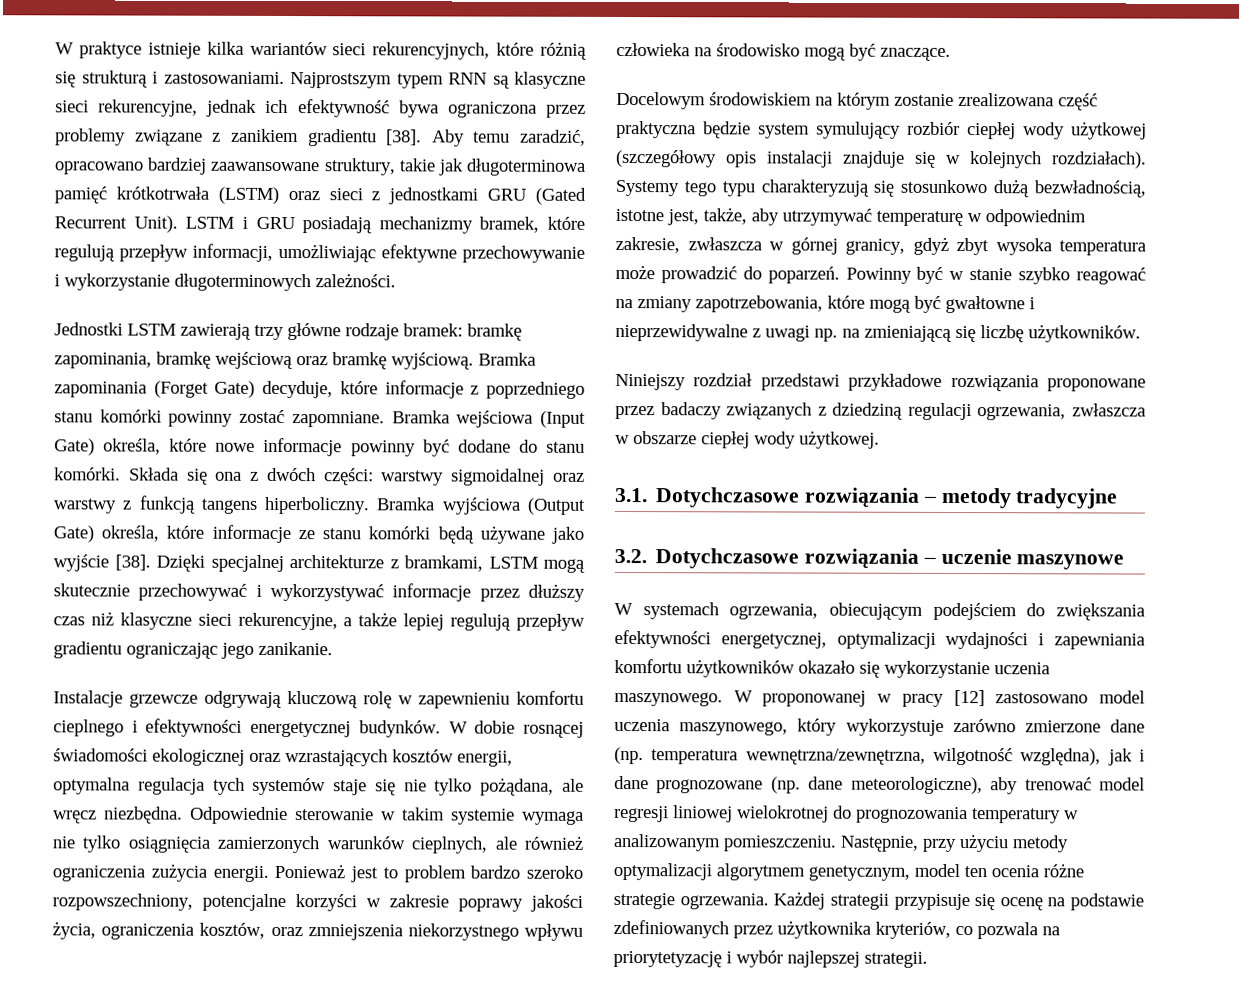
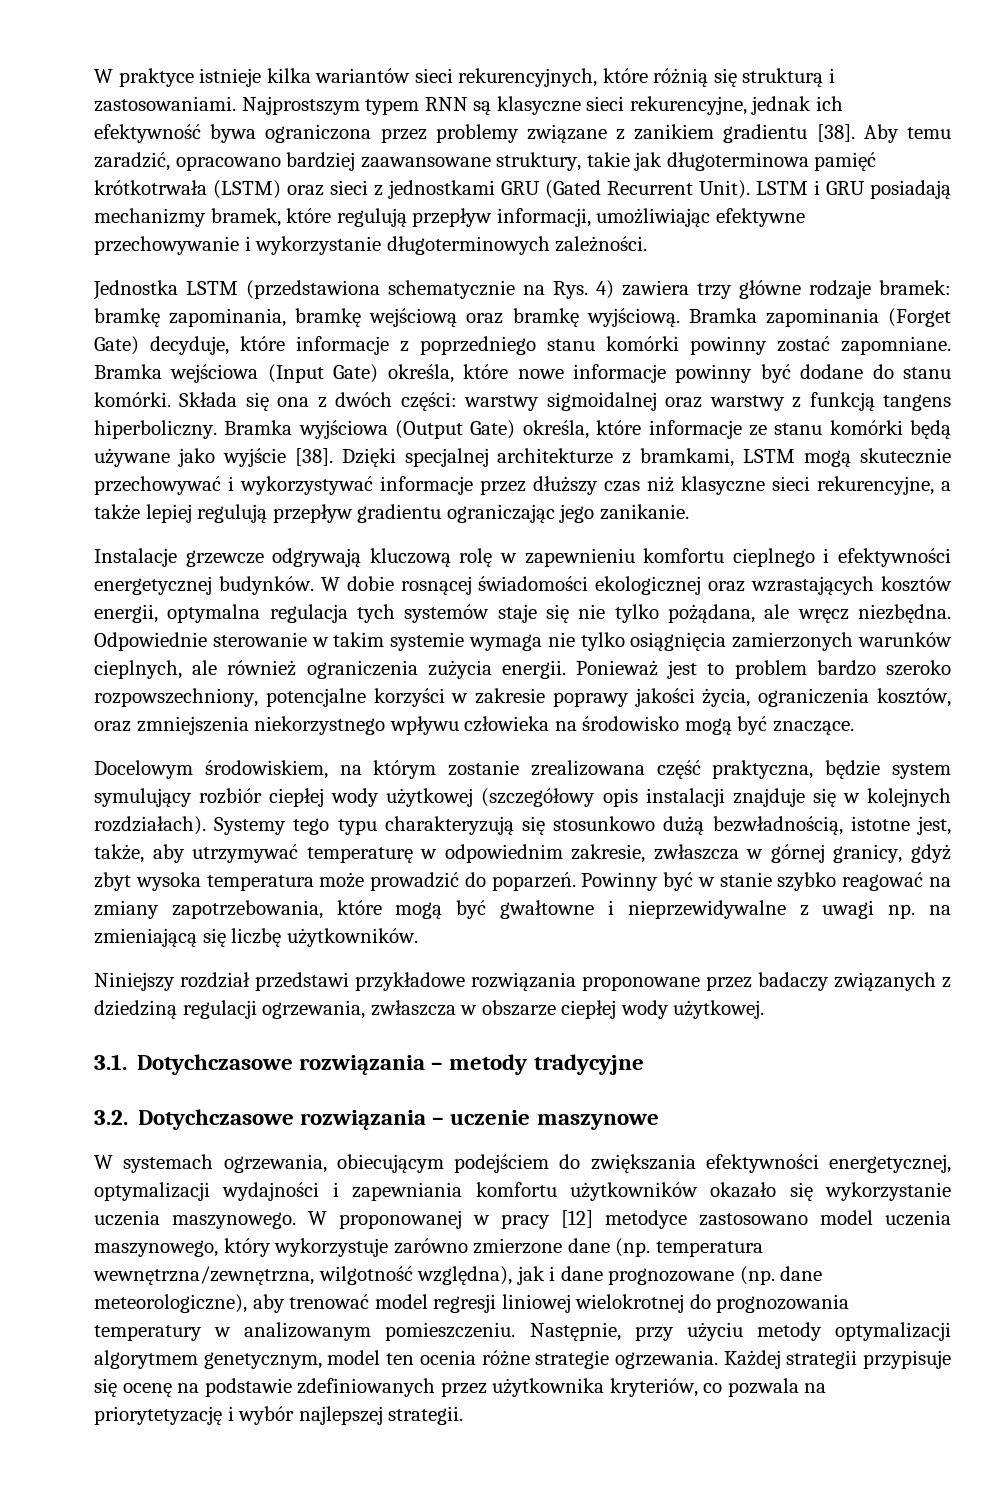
- Jednostki LSTM zawierają trzy główne rodzaje bramek: bramkę zapominania, bramkę wejściową oraz bramkę wyjściową.
+ Jednostka LSTM (przedstawiona schematycznie na Rys. 4) zawiera trzy główne rodzaje bramek: bramkę zapominania, bramkę wejściową oraz bramkę wyjściową.
- Docelowym środowiskiem na którym zostanie zrealizowana część praktyczna będzie system symulujący rozbiór ciepłej wody użytkowej (szczegółowy opis instalacji znajduje się w kolejnych rozdziałach).
+ Docelowym środowiskiem, na którym zostanie zrealizowana część praktyczna, będzie system symulujący rozbiór ciepłej wody użytkowej (szczegółowy opis instalacji znajduje się w kolejnych rozdziałach).
- W proponowanej w pracy [12] zastosowano model uczenia maszynowego, który wykorzystuje zarówno zmierzone dane (np. temperatura wewnętrzna/zewnętrzna, wilgotność względna), jak i dane prognozowane (np. dane meteorologiczne), aby trenować model regresji liniowej wielokrotnej do prognozowania temperatury w analizowanym pomieszczeniu.
+ W proponowanej w pracy [12] metodyce zastosowano model uczenia maszynowego, który wykorzystuje zarówno zmierzone dane (np. temperatura wewnętrzna/zewnętrzna, wilgotność względna), jak i dane prognozowane (np. dane meteorologiczne), aby trenować model regresji liniowej wielokrotnej do prognozowania temperatury w analizowanym pomieszczeniu.

